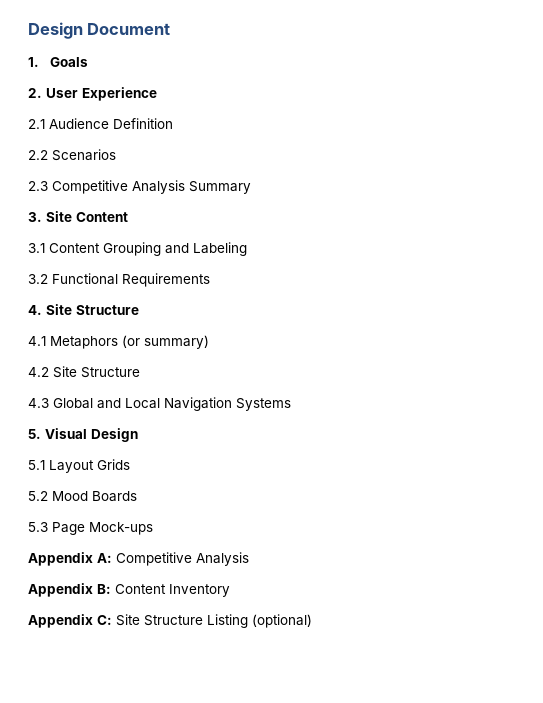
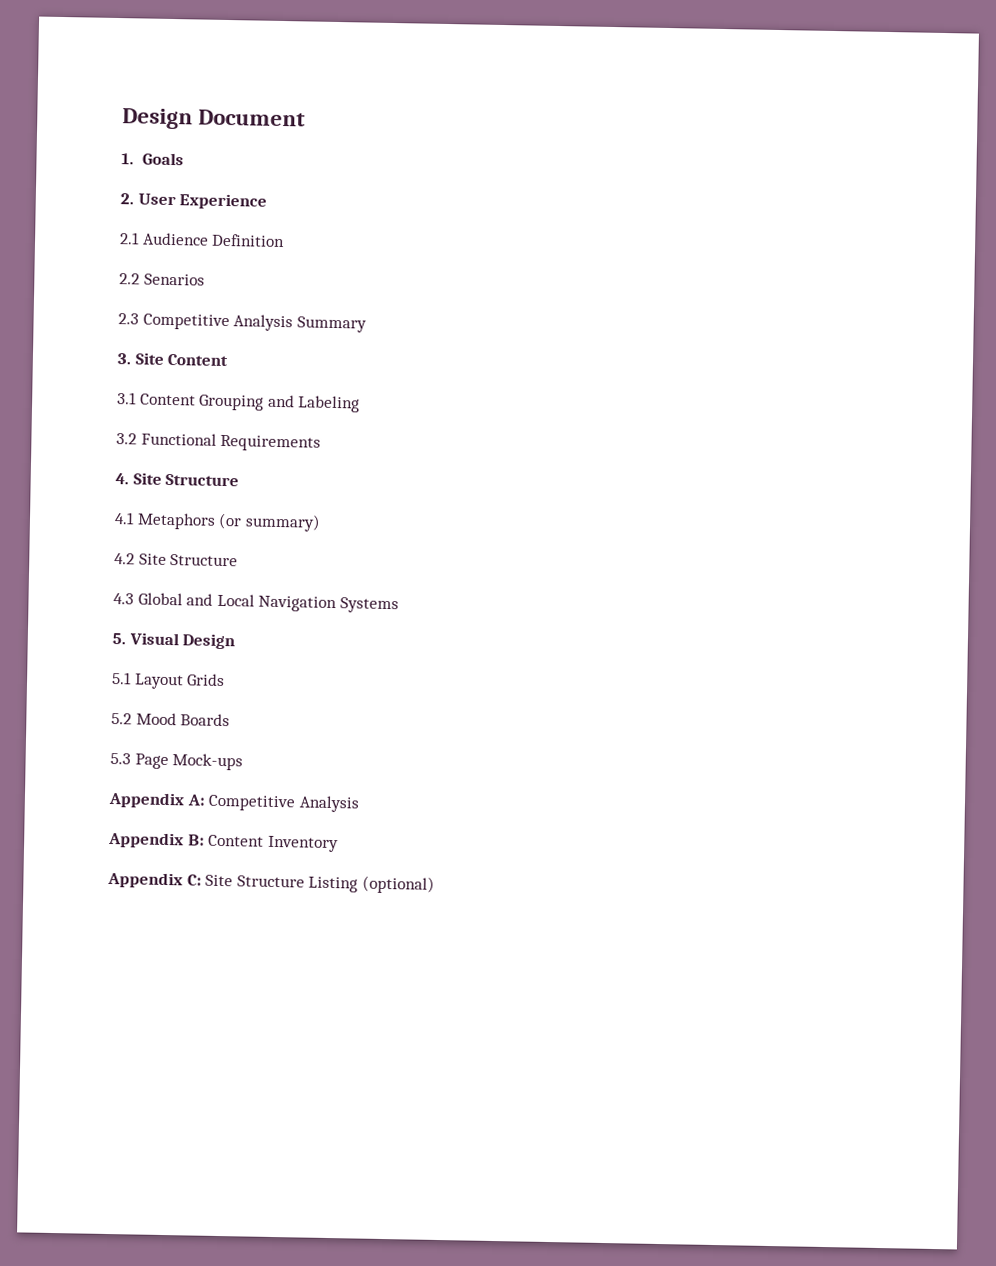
- 2.2 Scenarios
+ 2.2 Senarios

